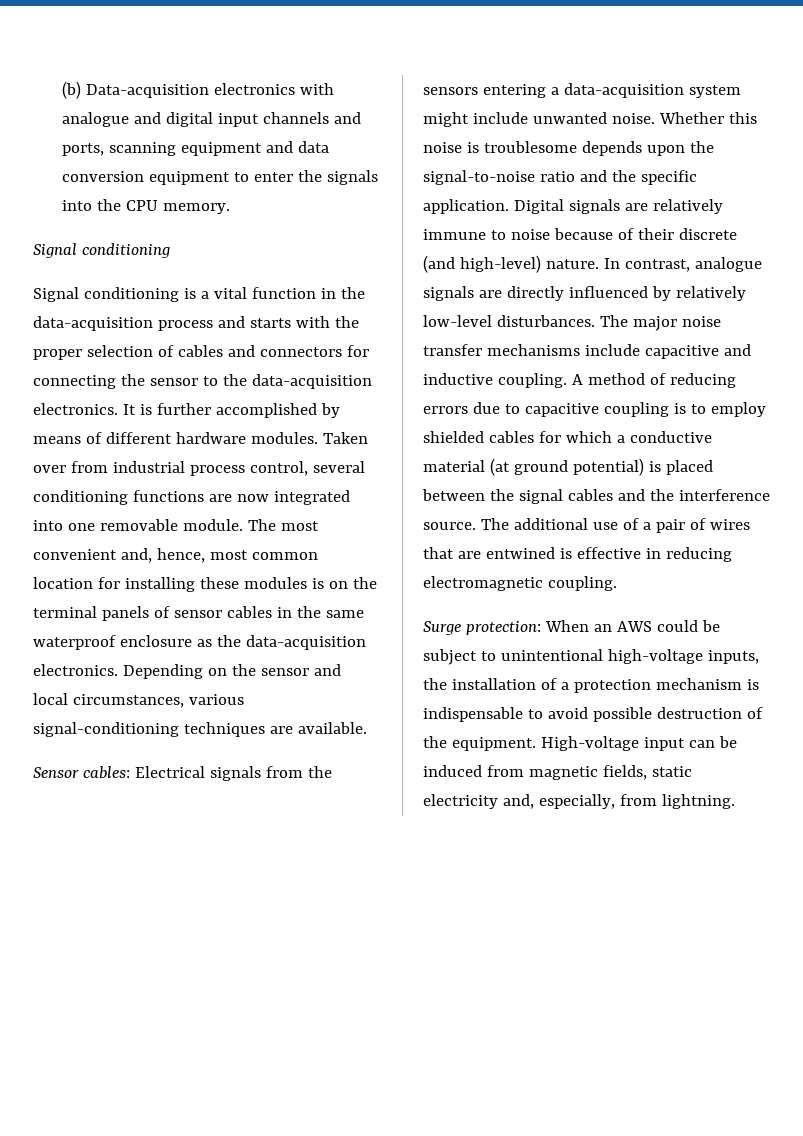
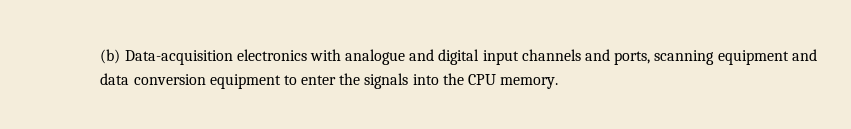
  (b) Data-acquisition electronics with analogue and digital input channels and ports, scanning equipment and data conversion equipment to enter the signals into the CPU memory.
- Signal conditioning
- Signal conditioning is a vital function in the data-acquisition process and starts with the proper selection of cables and connectors for connecting the sensor to the data-acquisition electronics. It is further accomplished by means of different hardware modules. Taken over from industrial process control, several conditioning functions are now integrated into one removable module. The most convenient and, hence, most common location for installing these modules is on the terminal panels of sensor cables in the same waterproof enclosure as the data-acquisition electronics. Depending on the sensor and local circumstances, various signal-conditioning techniques are available.
- Sensor cables: Electrical signals from the sensors entering a data-acquisition system might include unwanted noise. Whether this noise is troublesome depends upon the signal-to-noise ratio and the specific application. Digital signals are relatively immune to noise because of their discrete (and high-level) nature. In contrast, analogue signals are directly influenced by relatively low-level disturbances. The major noise transfer mechanisms include capacitive and inductive coupling. A method of reducing errors due to capacitive coupling is to employ shielded cables for which a conductive material (at ground potential) is placed between the signal cables and the interference source. The additional use of a pair of wires that are entwined is effective in reducing electromagnetic coupling.
- Surge protection: When an AWS could be subject to unintentional high-voltage inputs, the installation of a protection mechanism is indispensable to avoid possible destruction of the equipment. High-voltage input can be induced from magnetic fields, static electricity and, especially, from lightning.

